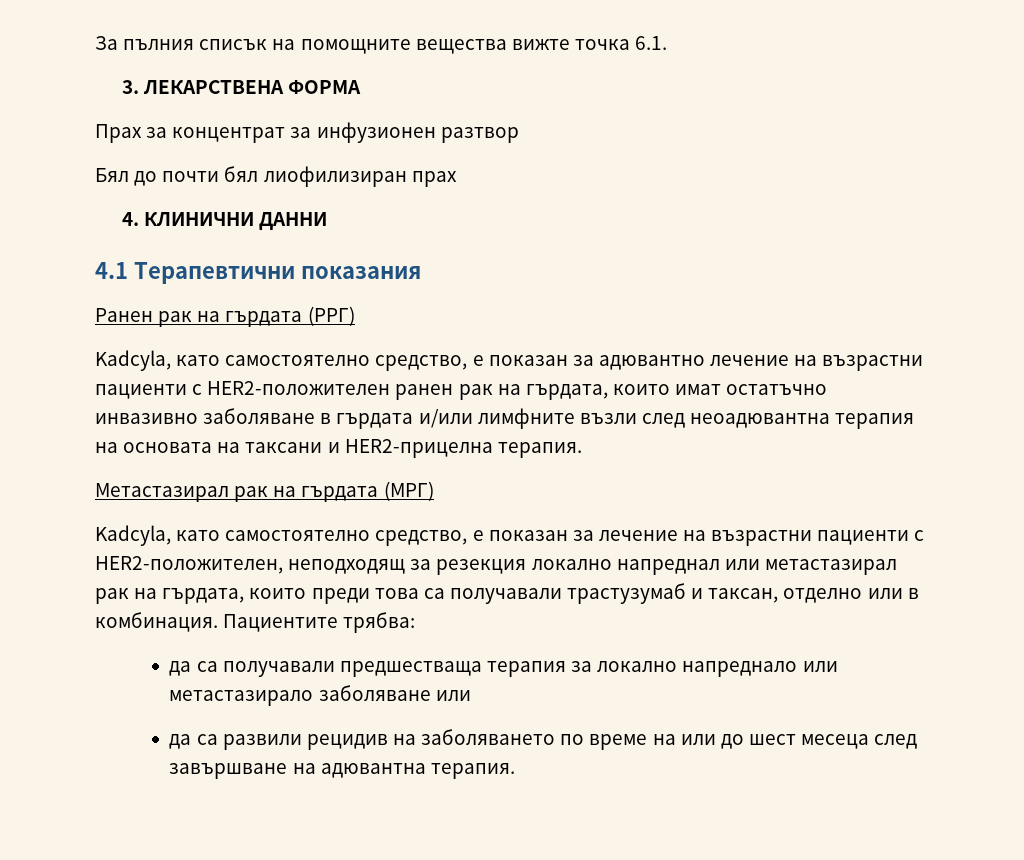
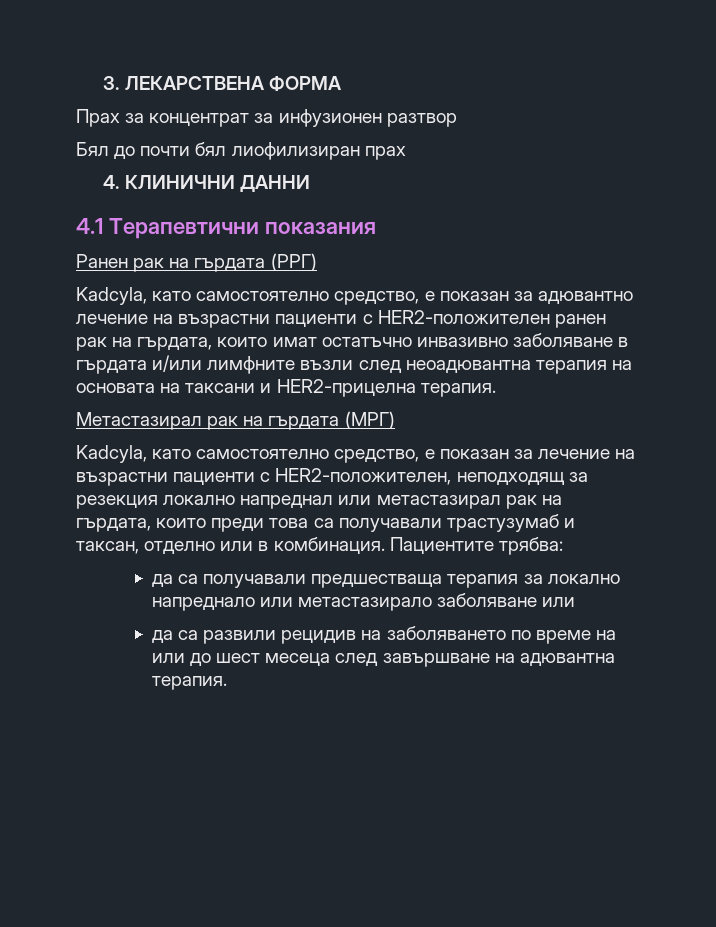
- За пълния списък на помощните вещества вижте точка 6.1.

